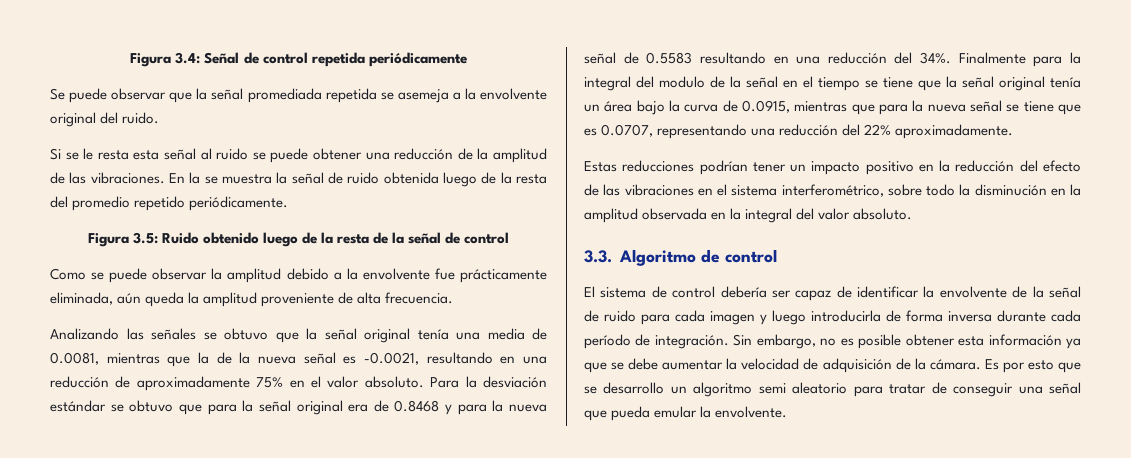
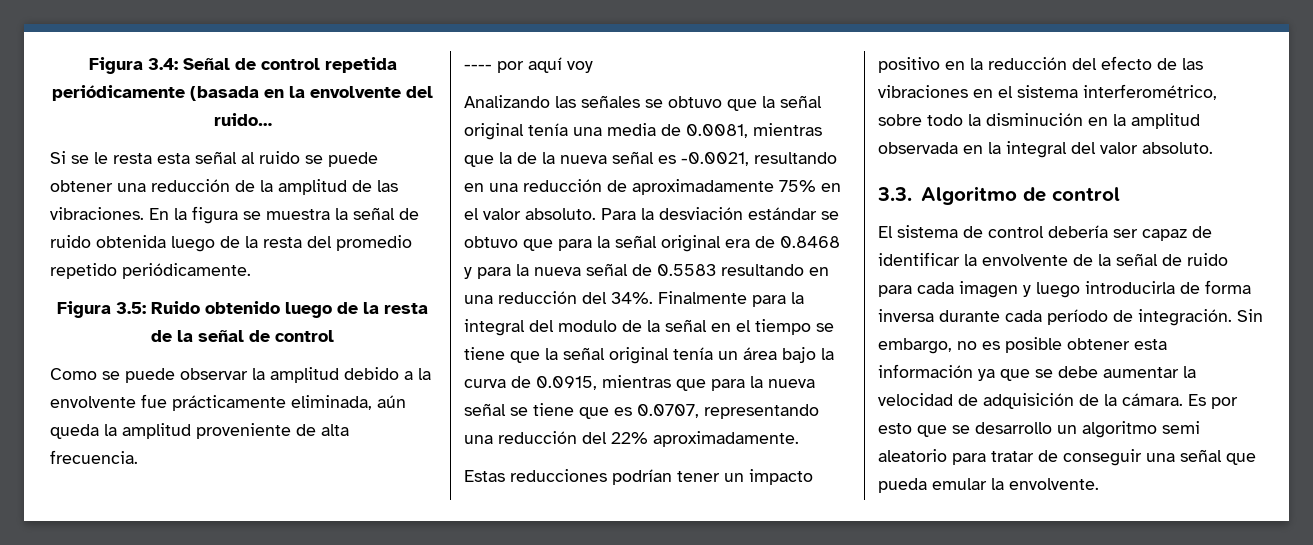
- Figura 3.4: Señal de control repetida periódicamente
- Se puede observar que la señal promediada repetida se asemeja a la envolvente original del ruido.
+ Figura 3.4: Señal de control repetida periódicamente (basada en la envolvente del ruido…
- En la se muestra la señal de ruido obtenida luego de la resta del promedio repetido periódicamente.
+ En la figura se muestra la señal de ruido obtenida luego de la resta del promedio repetido periódicamente.
+ ---- por aquí voy

